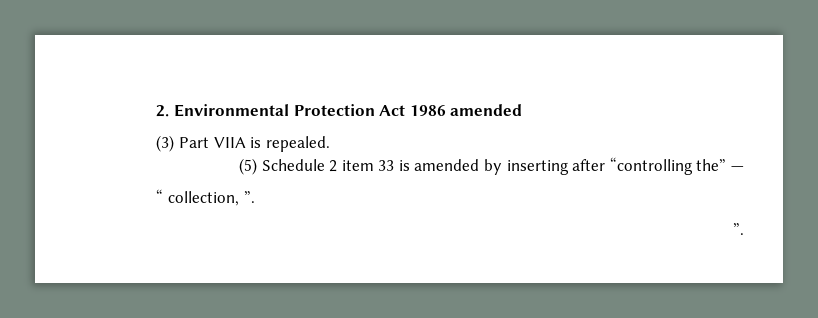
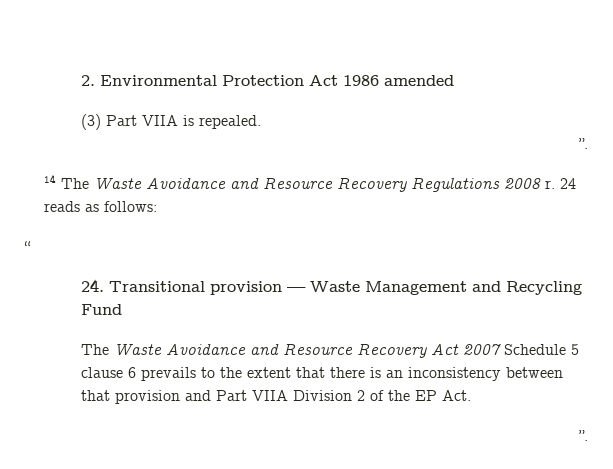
  (3) Part VIIA is repealed.
- (5) Schedule 2 item 33 is amended by inserting after “controlling the” —
- “ collection, ”.
+ ”.
+ 14 The Waste Avoidance and Resource Recovery Regulations 2008 r. 24 reads as follows:
+ “
+ 24. Transitional provision — Waste Management and Recycling Fund
+ The Waste Avoidance and Resource Recovery Act 2007 Schedule 5 clause 6 prevails to the extent that there is an inconsistency between that provision and Part VIIA Division 2 of the EP Act.

